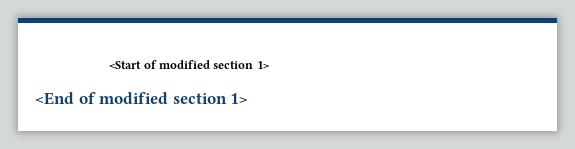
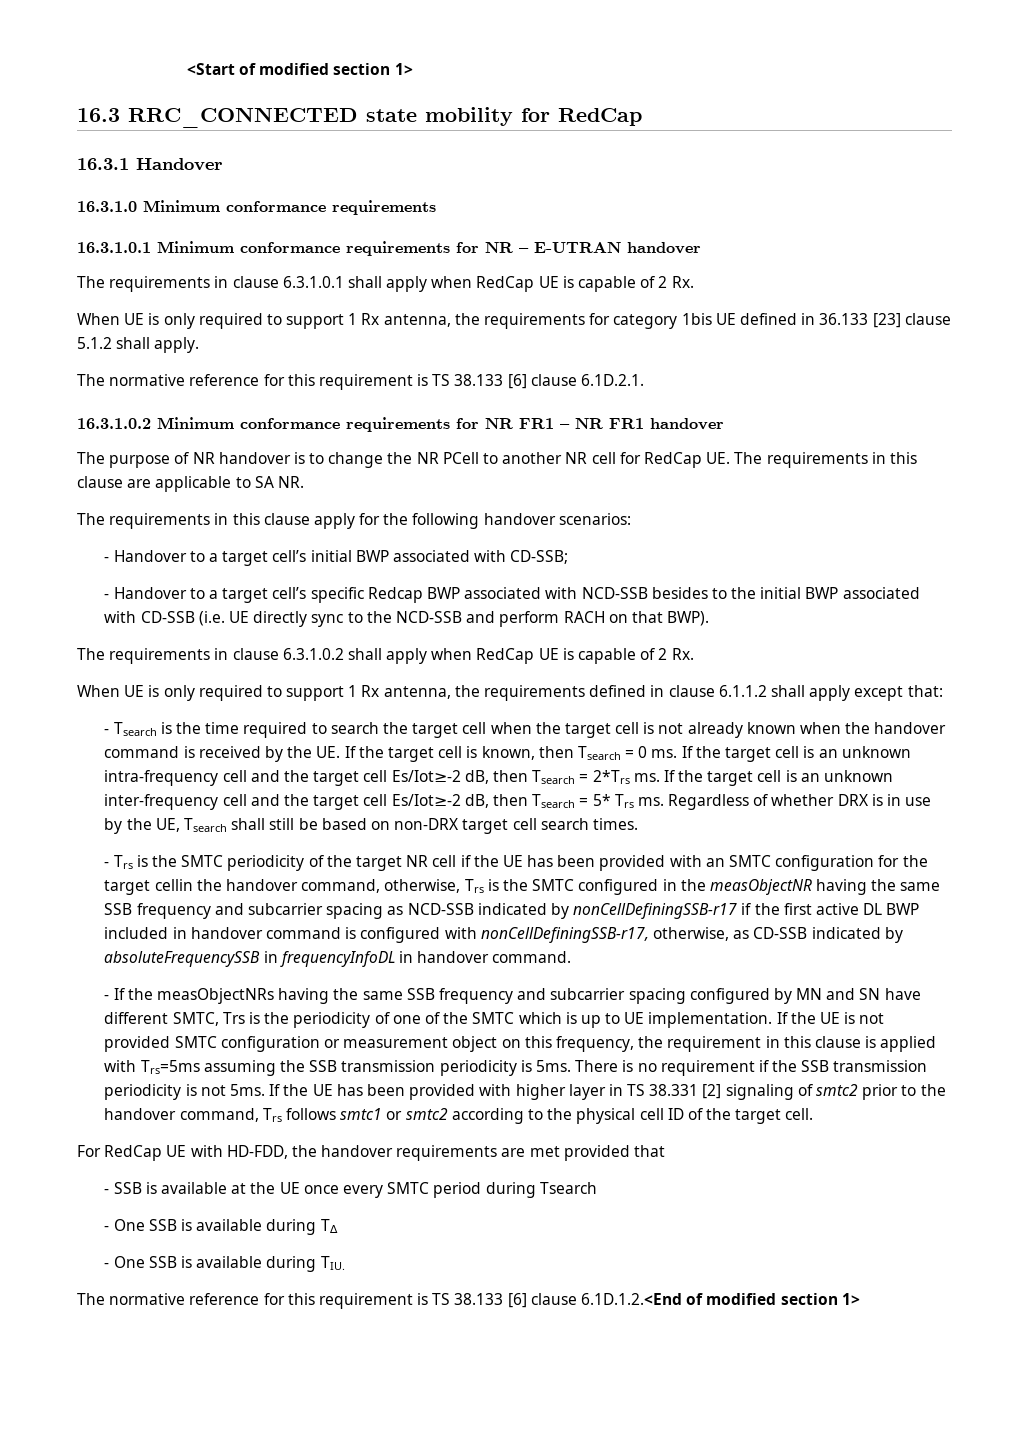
- <End of modified section 1>
+ 16.3 RRC_CONNECTED state mobility for RedCap
+ 16.3.1 Handover
+ 16.3.1.0 Minimum conformance requirements
+ 16.3.1.0.1 Minimum conformance requirements for NR – E-UTRAN handover
+ The requirements in clause 6.3.1.0.1 shall apply when RedCap UE is capable of 2 Rx.
+ When UE is only required to support 1 Rx antenna, the requirements for category 1bis UE defined in 36.133 [23] clause 5.1.2 shall apply.
+ The normative reference for this requirement is TS 38.133 [6] clause 6.1D.2.1.
+ 16.3.1.0.2 Minimum conformance requirements for NR FR1 – NR FR1 handover
+ The purpose of NR handover is to change the NR PCell to another NR cell for RedCap UE. The requirements in this clause are applicable to SA NR.
+ The requirements in this clause apply for the following handover scenarios:
+ - Handover to a target cell’s initial BWP associated with CD-SSB;
+ - Handover to a target cell’s specific Redcap BWP associated with NCD-SSB besides to the initial BWP associated with CD-SSB (i.e. UE directly sync to the NCD-SSB and perform RACH on that BWP).
+ The requirements in clause 6.3.1.0.2 shall apply when RedCap UE is capable of 2 Rx.
+ When UE is only required to support 1 Rx antenna, the requirements defined in clause 6.1.1.2 shall apply except that:
+ - Tsearch is the time required to search the target cell when the target cell is not already known when the handover command is received by the UE. If the target cell is known, then Tsearch = 0 ms. If the target cell is an unknown intra-frequency cell and the target cell Es/Iot≥-2 dB, then Tsearch = 2*Trs ms. If the target cell is an unknown inter-frequency cell and the target cell Es/Iot≥-2 dB, then Tsearch = 5* Trs ms. Regardless of whether DRX is in use by the UE, Tsearch shall still be based on non-DRX target cell search times.
+ - Trs is the SMTC periodicity of the target NR cell if the UE has been provided with an SMTC configuration for the target cellin the handover command, otherwise, Trs is the SMTC configured in the measObjectNR having the same SSB frequency and subcarrier spacing as NCD-SSB indicated by nonCellDefiningSSB-r17 if the first active DL BWP included in handover command is configured with nonCellDefiningSSB-r17, otherwise, as CD-SSB indicated by absoluteFrequencySSB in frequencyInfoDL in handover command.
+ - If the measObjectNRs having the same SSB frequency and subcarrier spacing configured by MN and SN have different SMTC, Trs is the periodicity of one of the SMTC which is up to UE implementation. If the UE is not provided SMTC configuration or measurement object on this frequency, the requirement in this clause is applied with Trs=5ms assuming the SSB transmission periodicity is 5ms. There is no requirement if the SSB transmission periodicity is not 5ms. If the UE has been provided with higher layer in TS 38.331 [2] signaling of smtc2 prior to the handover command, Trs follows smtc1 or smtc2 according to the physical cell ID of the target cell.
+ For RedCap UE with HD-FDD, the handover requirements are met provided that
+ - SSB is available at the UE once every SMTC period during Tsearch
+ - One SSB is available during T∆
+ - One SSB is available during TIU.
+ The normative reference for this requirement is TS 38.133 [6] clause 6.1D.1.2.<End of modified section 1>

